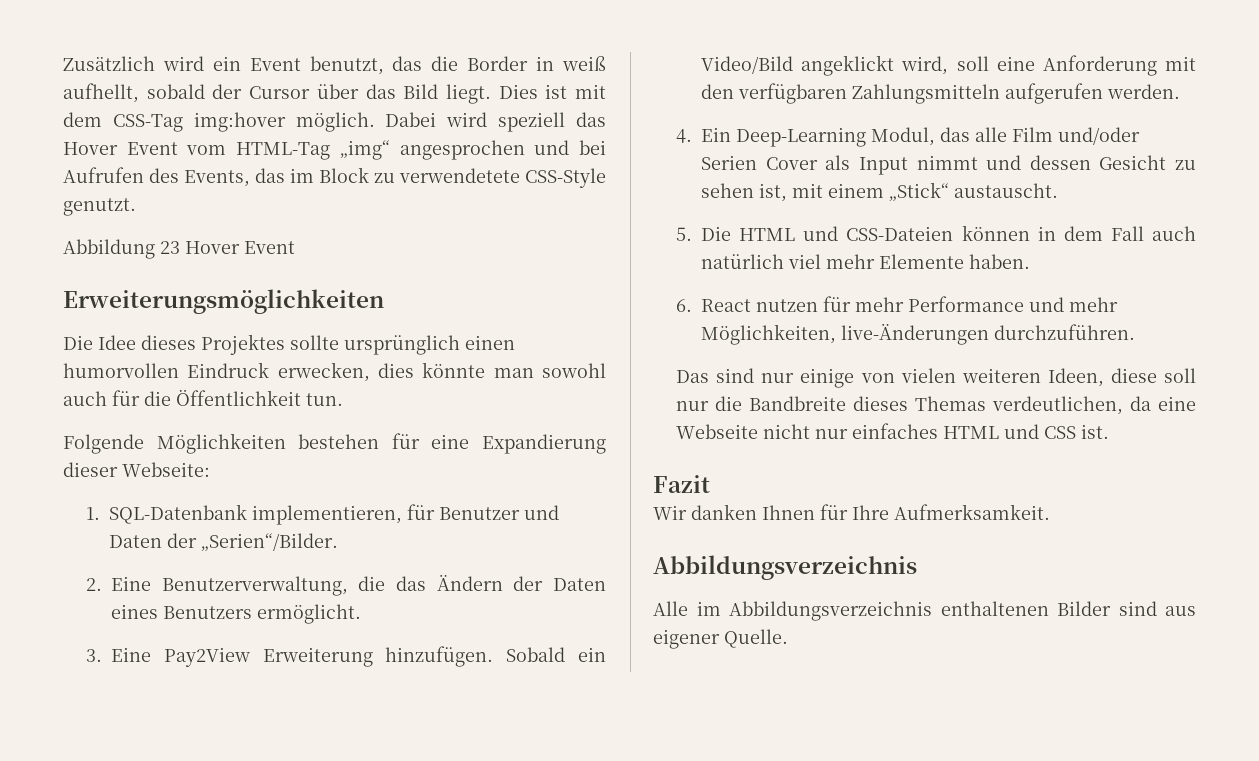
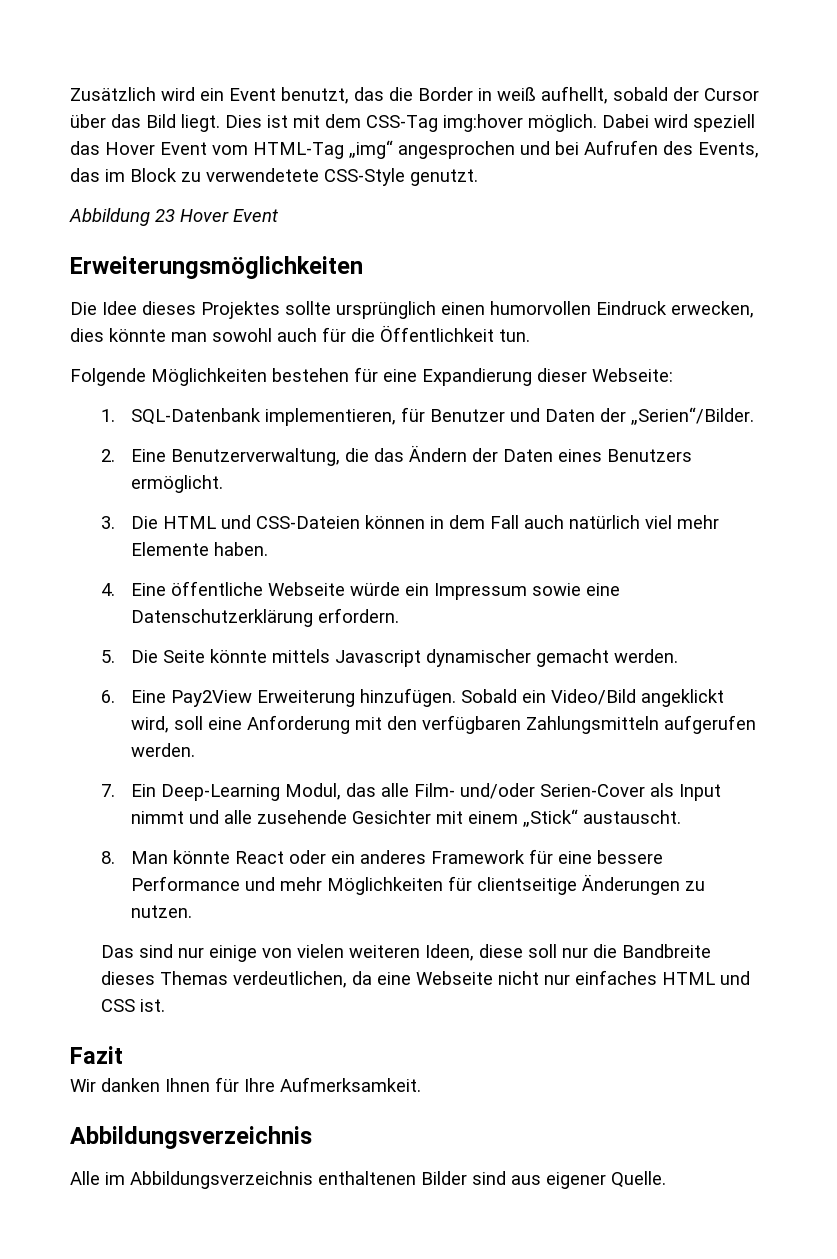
- 3. Eine Pay2View Erweiterung hinzufügen.
+ 3. Die HTML und CSS-Dateien können in dem Fall auch natürlich viel mehr Elemente haben.
+ 4. Eine öffentliche Webseite würde ein Impressum sowie eine Datenschutzerklärung erfordern.
+ 5. Die Seite könnte mittels Javascript dynamischer gemacht werden.
+ 6. Eine Pay2View Erweiterung hinzufügen.
- 4. Ein Deep-Learning Modul, das alle Film und/oder Serien Cover als Input nimmt und dessen Gesicht zu sehen ist, mit einem „Stick“ austauscht.
- 5. Die HTML und CSS-Dateien können in dem Fall auch natürlich viel mehr Elemente haben.
- 6. React nutzen für mehr Performance und mehr Möglichkeiten, live-Änderungen durchzuführen.
+ 7. Ein Deep-Learning Modul, das alle Film- und/oder Serien-Cover als Input nimmt und alle zusehende Gesichter mit einem „Stick“ austauscht.
+ 8. Man könnte React oder ein anderes Framework für eine bessere Performance und mehr Möglichkeiten für clientseitige Änderungen zu nutzen.

